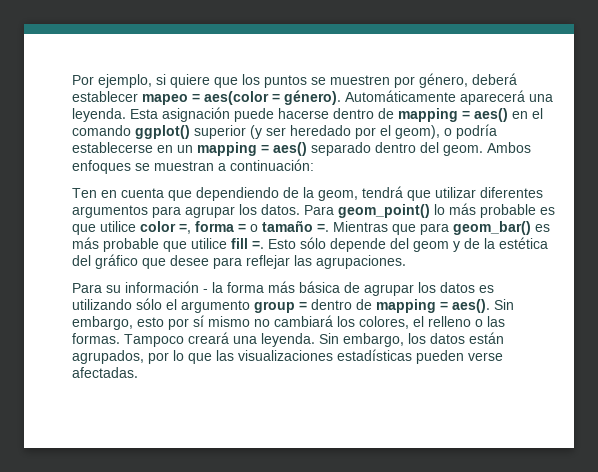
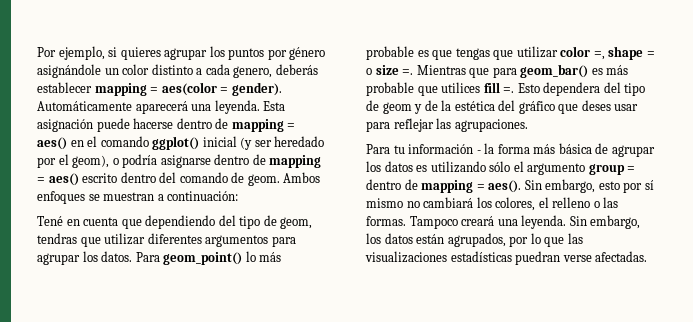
- Por ejemplo, si quiere que los puntos se muestren por género, deberá establecer mapeo = aes(color = género).
+ Por ejemplo, si quieres agrupar los puntos por género asignándole un color distinto a cada genero, deberás establecer mapping = aes(color = gender).
- Esta asignación puede hacerse dentro de mapping = aes() en el comando ggplot() superior (y ser heredado por el geom), o podría establecerse en un mapping = aes() separado dentro del geom.
+ Esta asignación puede hacerse dentro de mapping = aes() en el comando ggplot() inicial (y ser heredado por el geom), o podría asignarse dentro de mapping = aes() escrito dentro del comando de geom.
- Ten en cuenta que dependiendo de la geom, tendrá que utilizar diferentes argumentos para agrupar los datos.
+ Tené en cuenta que dependiendo del tipo de geom, tendras que utilizar diferentes argumentos para agrupar los datos.
- Para geom_point() lo más probable es que utilice color =, forma = o tamaño =.
+ Para geom_point() lo más probable es que tengas que utilizar color =, shape = o size =.
- Mientras que para geom_bar() es más probable que utilice fill =.
+ Mientras que para geom_bar() es más probable que utilices fill =.
- Esto sólo depende del geom y de la estética del gráfico que desee para reflejar las agrupaciones.
+ Esto dependera del tipo de geom y de la estética del gráfico que deses usar para reflejar las agrupaciones.
- Para su información - la forma más básica de agrupar los datos es utilizando sólo el argumento group = dentro de mapping = aes().
+ Para tu información - la forma más básica de agrupar los datos es utilizando sólo el argumento group = dentro de mapping = aes().
- Sin embargo, los datos están agrupados, por lo que las visualizaciones estadísticas pueden verse afectadas.
+ Sin embargo, los datos están agrupados, por lo que las visualizaciones estadísticas puedran verse afectadas.

